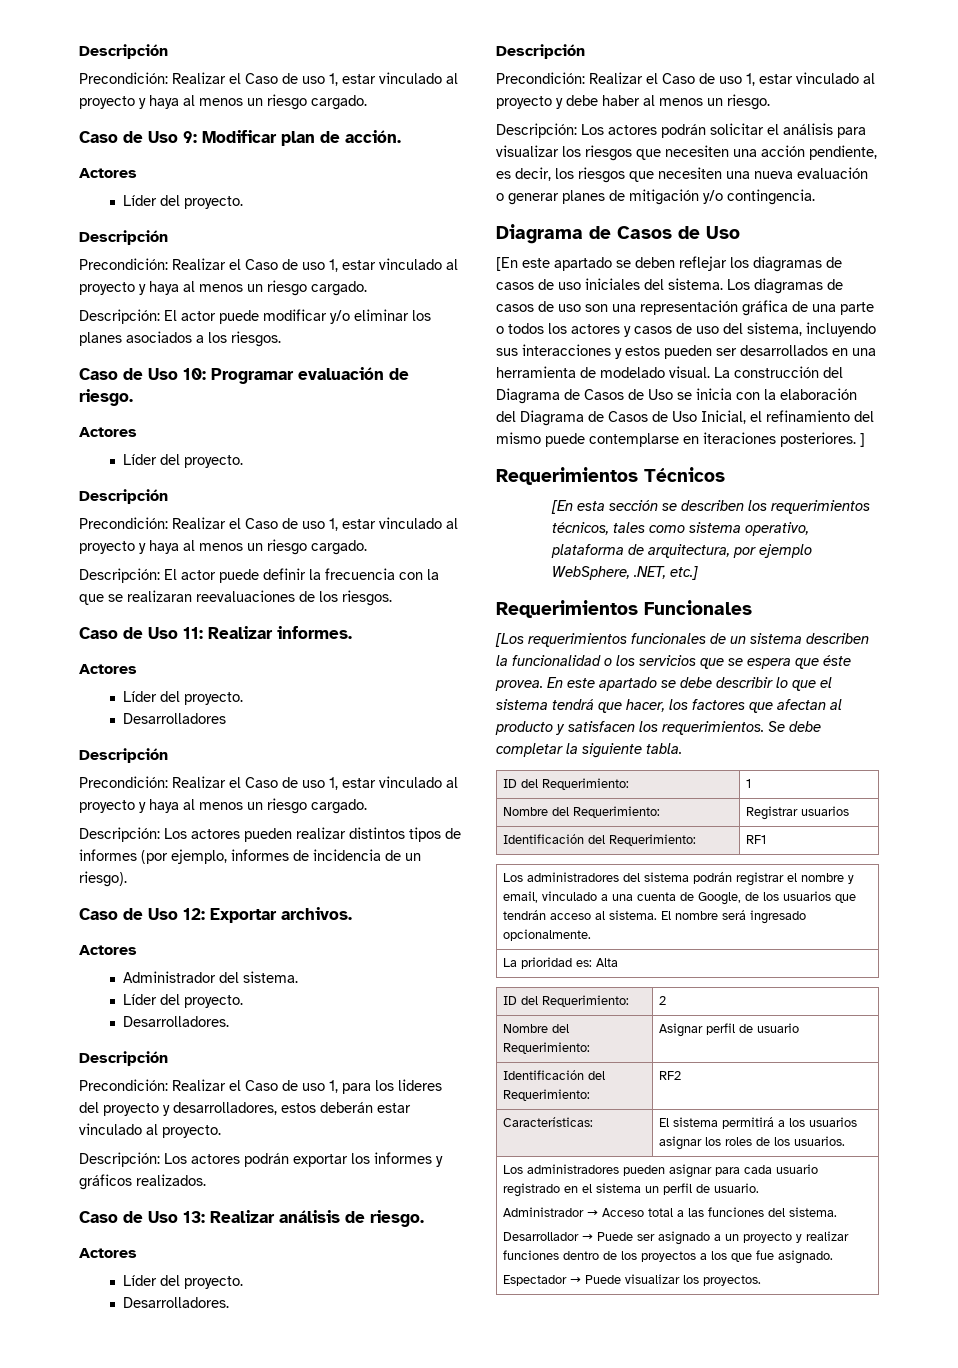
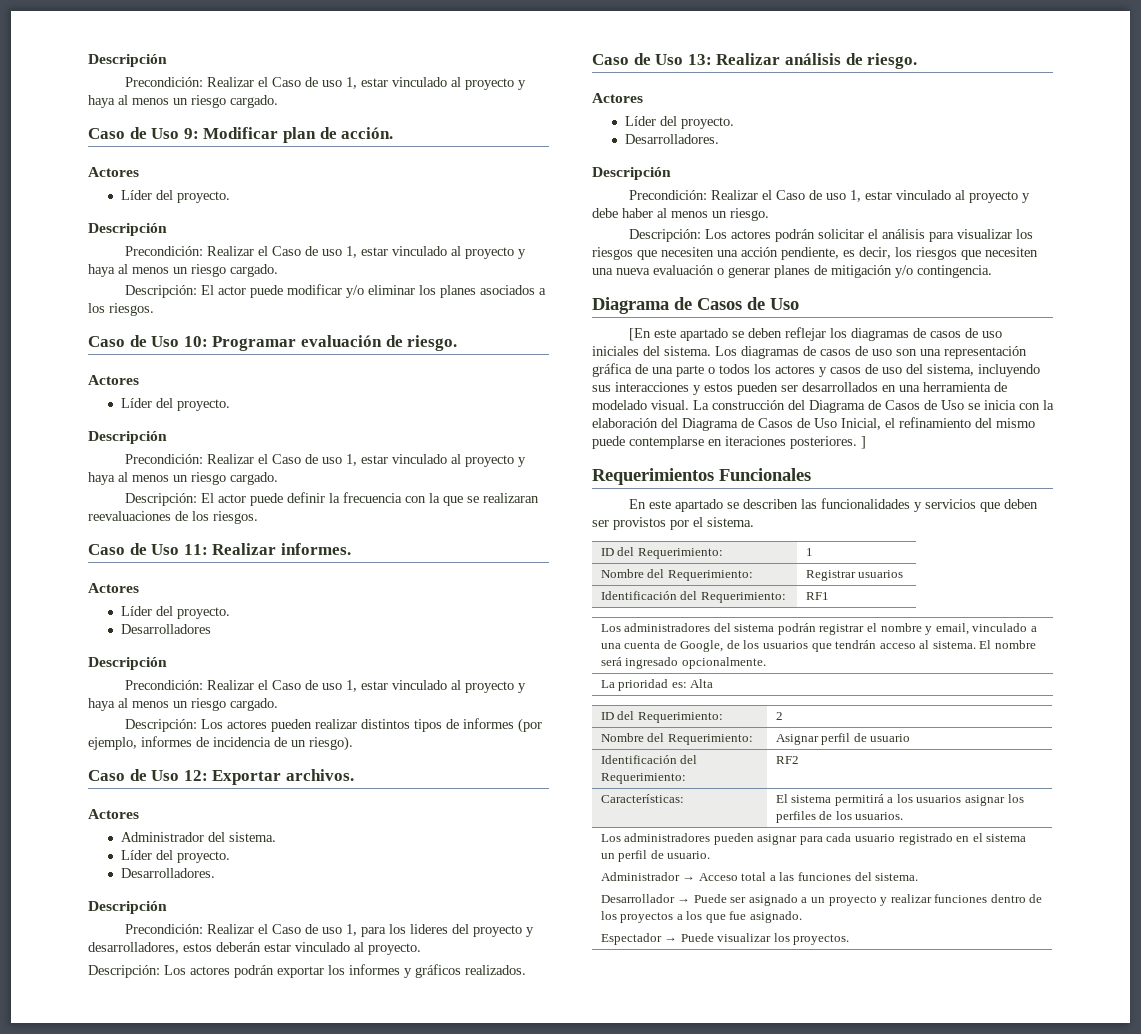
- Requerimientos Técnicos
- [En esta sección se describen los requerimientos técnicos, tales como sistema operativo, plataforma de arquitectura, por ejemplo WebSphere, .NET, etc.]
  Requerimientos Funcionales
- [Los requerimientos funcionales de un sistema describen la funcionalidad o los servicios que se espera que éste provea. En este apartado se debe describir lo que el sistema tendrá que hacer, los factores que afectan al producto y satisfacen los requerimientos. Se debe completar la siguiente tabla.
+ En este apartado se describen las funcionalidades y servicios que deben ser provistos por el sistema.
- Características: | El sistema permitirá a los usuarios asignar los roles de los usuarios.
+ Características: | El sistema permitirá a los usuarios asignar los perfiles de los usuarios.

